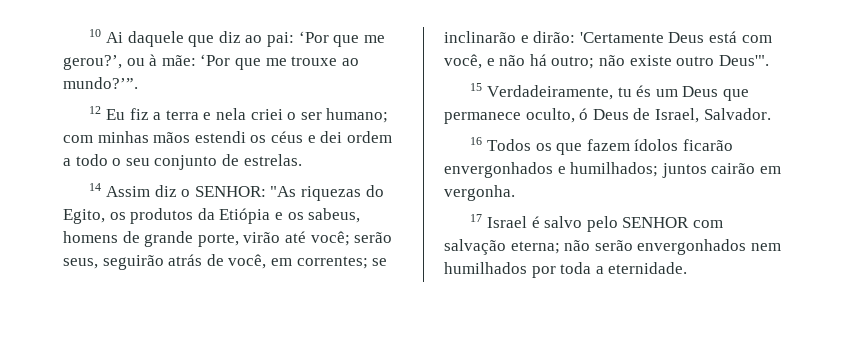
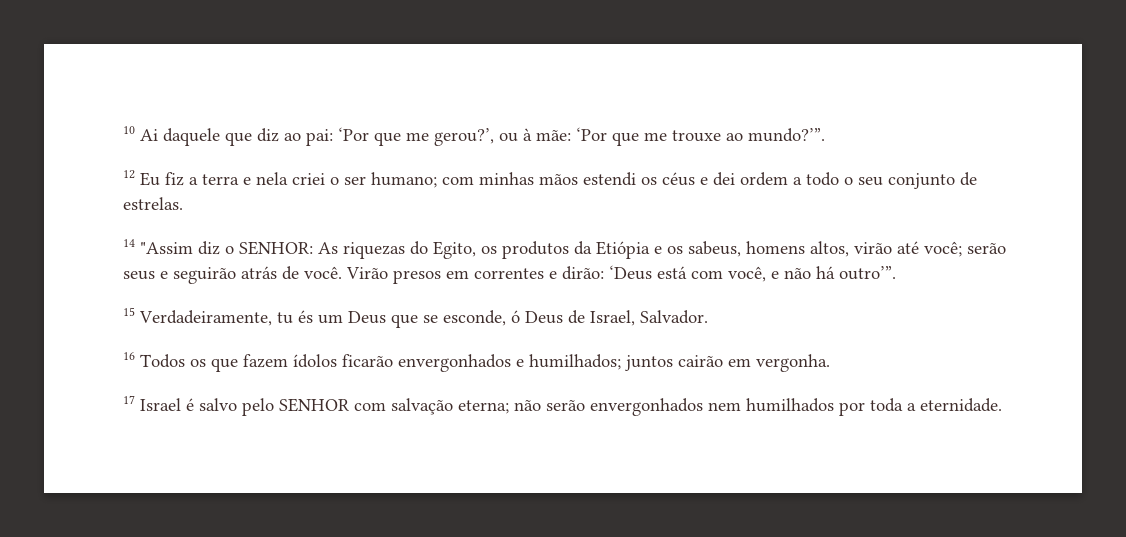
- 14 Assim diz o SENHOR: "As riquezas do Egito, os produtos da Etiópia e os sabeus, homens de grande porte, virão até você; serão seus, seguirão atrás de você, em correntes; se inclinarão e dirão: 'Certamente Deus está com você, e não há outro; não existe outro Deus'".
+ 14 "Assim diz o SENHOR: As riquezas do Egito, os produtos da Etiópia e os sabeus, homens altos, virão até você; serão seus e seguirão atrás de você. Virão presos em correntes e dirão: ‘Deus está com você, e não há outro’”.
- 15 Verdadeiramente, tu és um Deus que permanece oculto, ó Deus de Israel, Salvador.
+ 15 Verdadeiramente, tu és um Deus que se esconde, ó Deus de Israel, Salvador.

